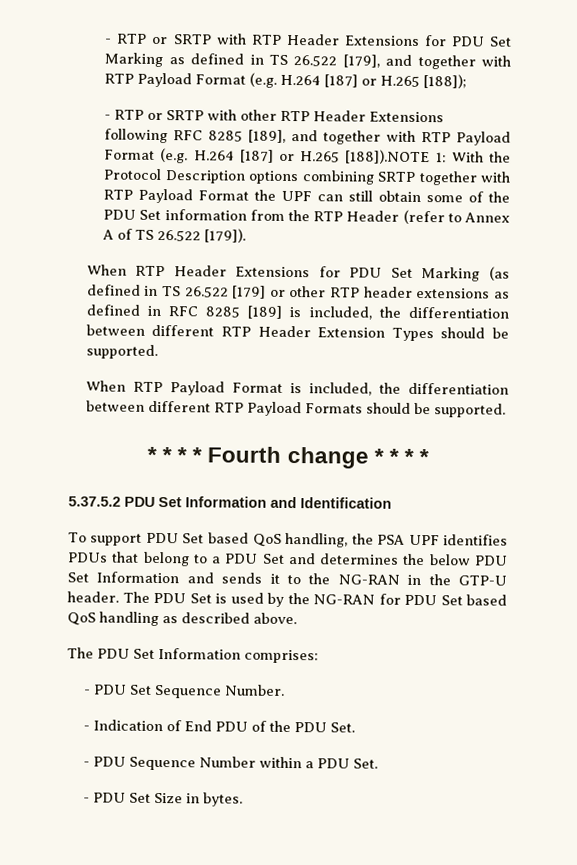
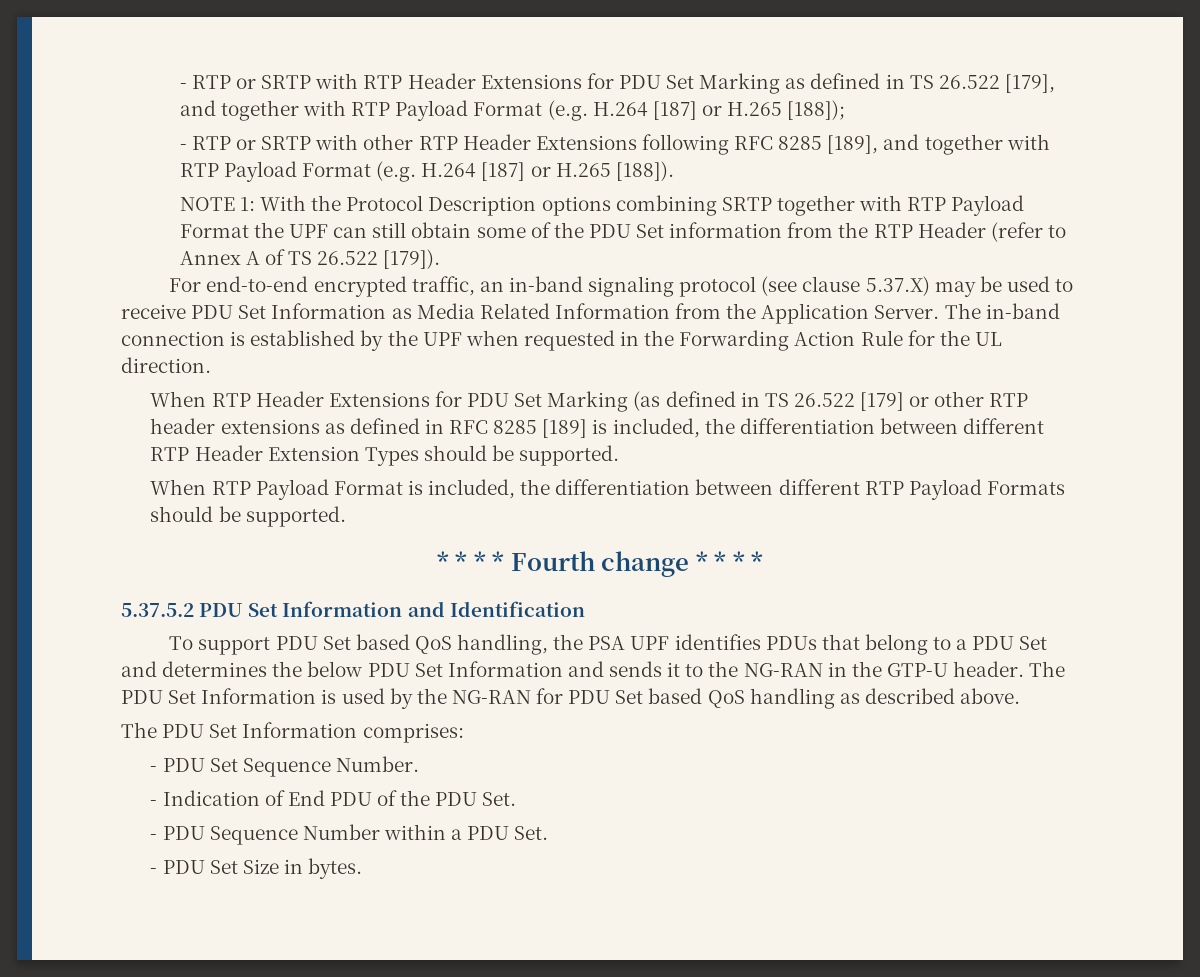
- - RTP or SRTP with other RTP Header Extensions following RFC 8285 [189], and together with RTP Payload Format (e.g. H.264 [187] or H.265 [188]).NOTE 1: With the Protocol Description options combining SRTP together with RTP Payload Format the UPF can still obtain some of the PDU Set information from the RTP Header (refer to Annex A of TS 26.522 [179]).
+ - RTP or SRTP with other RTP Header Extensions following RFC 8285 [189], and together with RTP Payload Format (e.g. H.264 [187] or H.265 [188]).
+ NOTE 1: With the Protocol Description options combining SRTP together with RTP Payload Format the UPF can still obtain some of the PDU Set information from the RTP Header (refer to Annex A of TS 26.522 [179]).
+ For end-to-end encrypted traffic, an in-band signaling protocol (see clause 5.37.X) may be used to receive PDU Set Information as Media Related Information from the Application Server. The in-band connection is established by the UPF when requested in the Forwarding Action Rule for the UL direction.
- The PDU Set is used by the NG-RAN for PDU Set based QoS handling as described above.
+ The PDU Set Information is used by the NG-RAN for PDU Set based QoS handling as described above.

